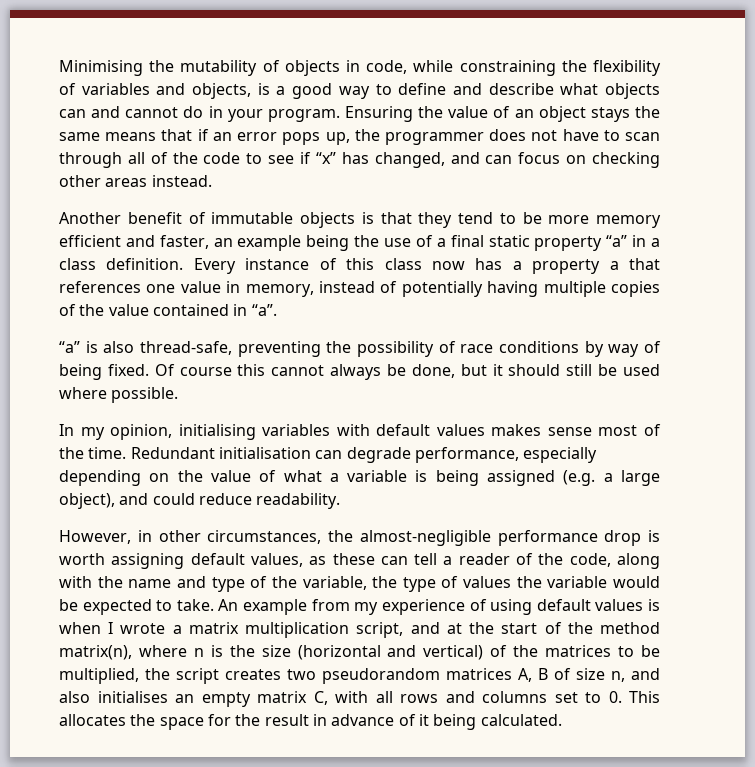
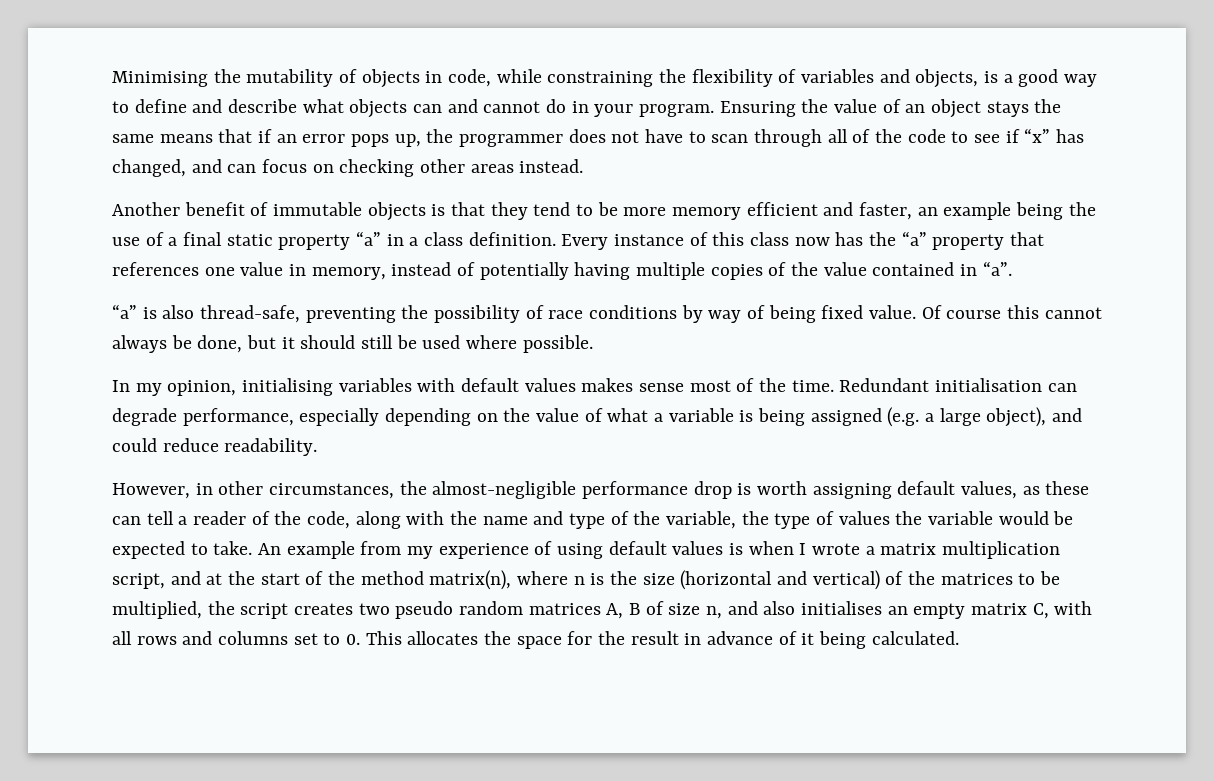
- Every instance of this class now has a property a that references one value in memory, instead of potentially having multiple copies of the value contained in “a”.
+ Every instance of this class now has the “a” property that references one value in memory, instead of potentially having multiple copies of the value contained in “a”.
- “a” is also thread-safe, preventing the possibility of race conditions by way of being fixed.
+ “a” is also thread-safe, preventing the possibility of race conditions by way of being fixed value.
- An example from my experience of using default values is when I wrote a matrix multiplication script, and at the start of the method matrix(n), where n is the size (horizontal and vertical) of the matrices to be multiplied, the script creates two pseudorandom matrices A, B of size n, and also initialises an empty matrix C, with all rows and columns set to 0. This allocates the space for the result in advance of it being calculated.
+ An example from my experience of using default values is when I wrote a matrix multiplication script, and at the start of the method matrix(n), where n is the size (horizontal and vertical) of the matrices to be multiplied, the script creates two pseudo random matrices A, B of size n, and also initialises an empty matrix C, with all rows and columns set to 0. This allocates the space for the result in advance of it being calculated.

